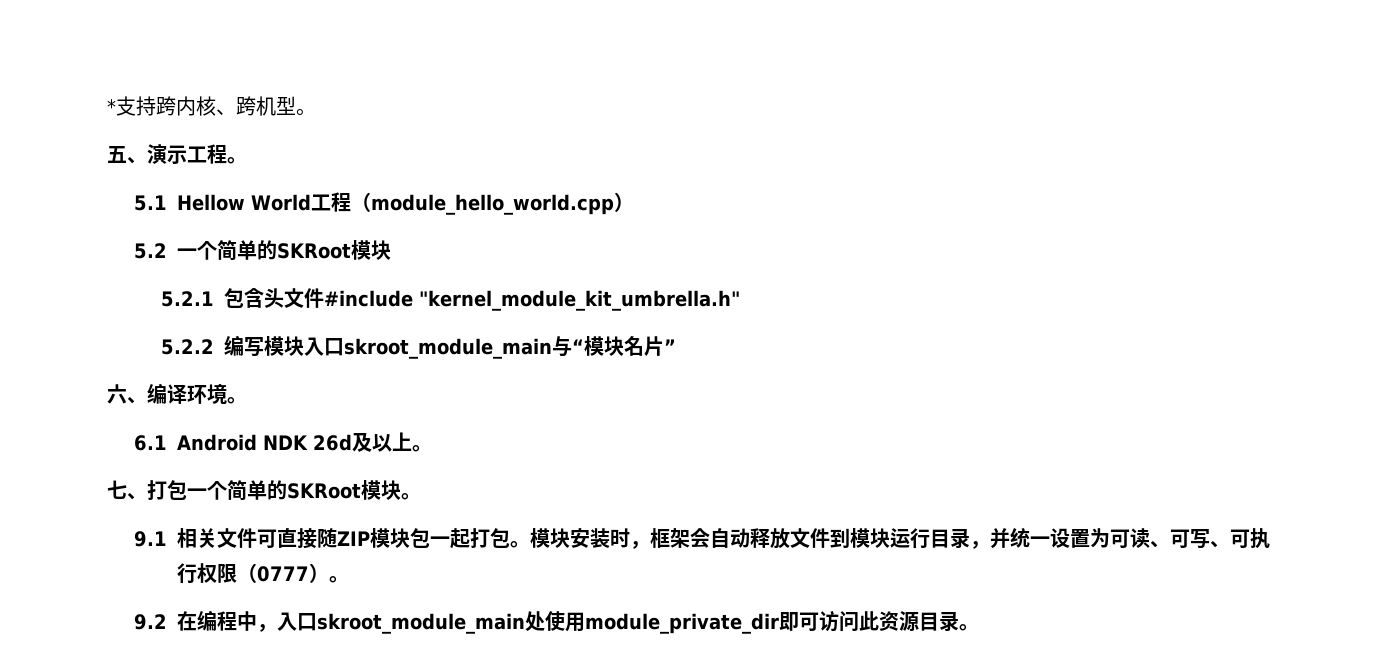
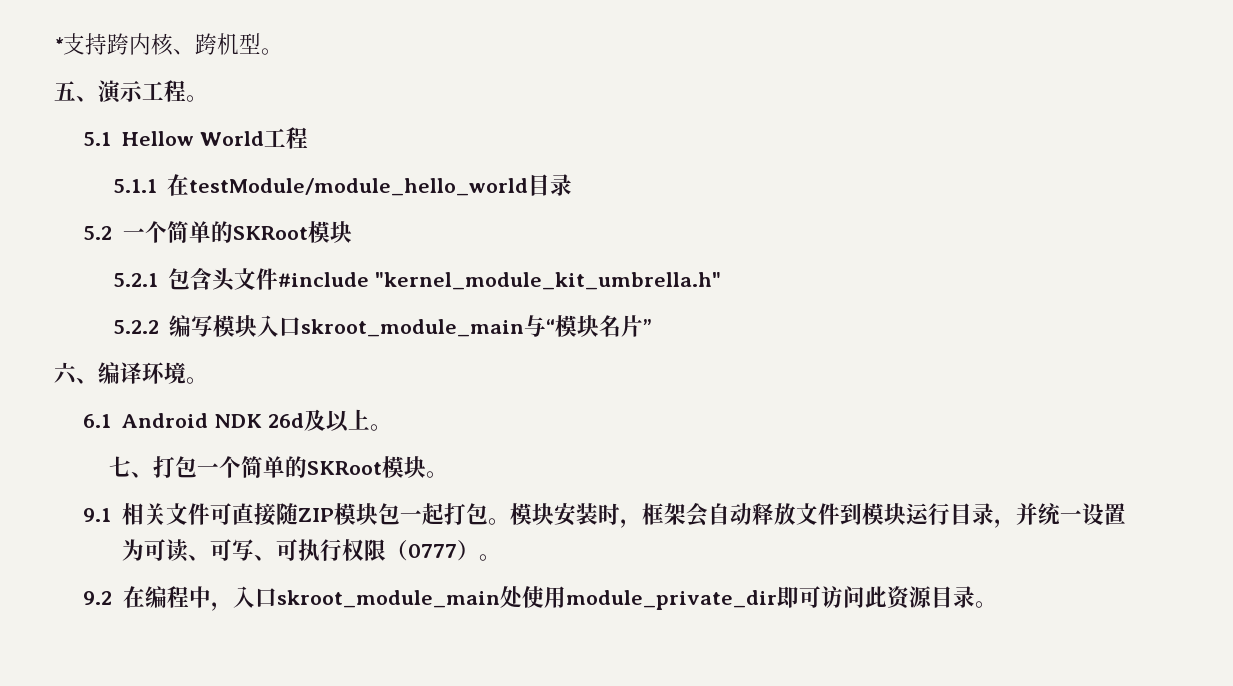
- 5.1 Hellow World工程（module_hello_world.cpp）
+ 5.1 Hellow World工程
+ 5.1.1在testModule/module_hello_world目录

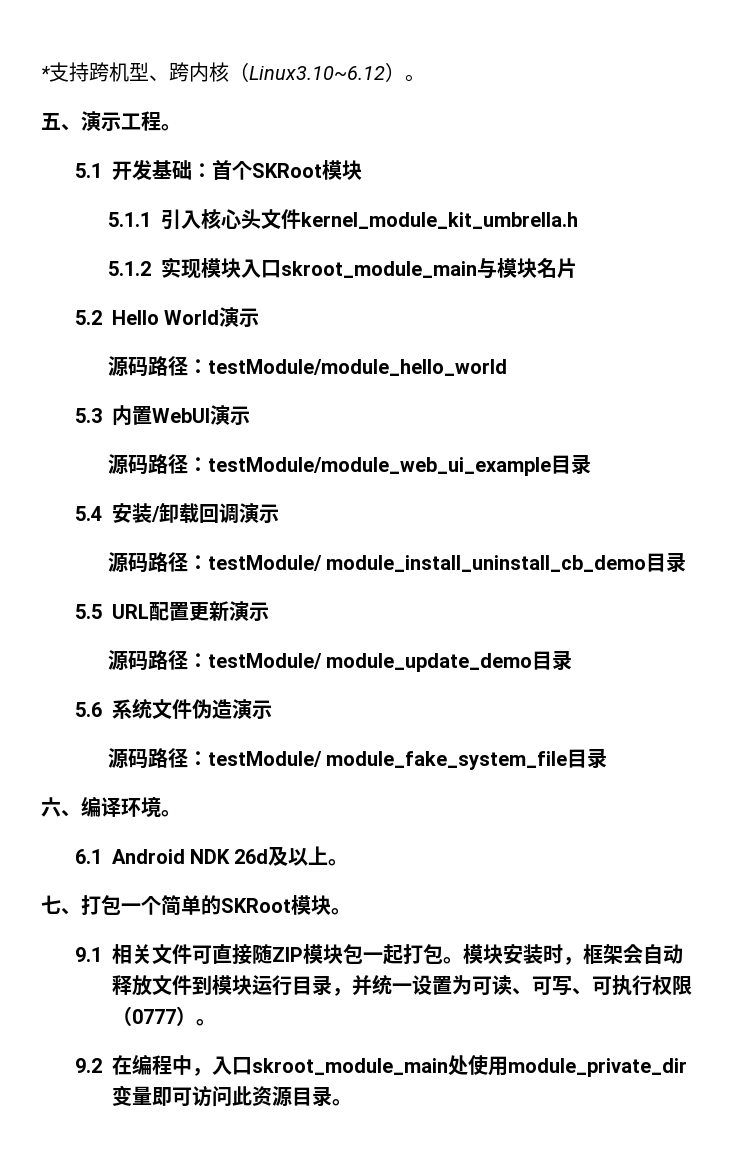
- *支持跨内核、跨机型。
+ *支持跨机型、跨内核（Linux3.10~6.12）。
- 5.1 Hellow World工程
- 5.1.1在testModule/module_hello_world目录
- 5.2一个简单的SKRoot模块
- 5.2.1包含头文件#include "kernel_module_kit_umbrella.h"
- 5.2.2编写模块入口skroot_module_main与“模块名片”
+ 5.1开发基础：首个SKRoot模块
+ 5.1.1引入核心头文件kernel_module_kit_umbrella.h
+ 5.1.2实现模块入口skroot_module_main与模块名片
+ 5.2 Hello World演示
+ 源码路径：testModule/module_hello_world
+ 5.3内置WebUI演示
+ 源码路径：testModule/module_web_ui_example目录
+ 5.4安装/卸载回调演示
+ 源码路径：testModule/ module_install_uninstall_cb_demo目录
+ 5.5 URL配置更新演示
+ 源码路径：testModule/ module_update_demo目录
+ 5.6系统文件伪造演示
+ 源码路径：testModule/ module_fake_system_file目录
- 9.2在编程中，入口skroot_module_main处使用module_private_dir即可访问此资源目录。
+ 9.2在编程中，入口skroot_module_main处使用module_private_dir变量即可访问此资源目录。

